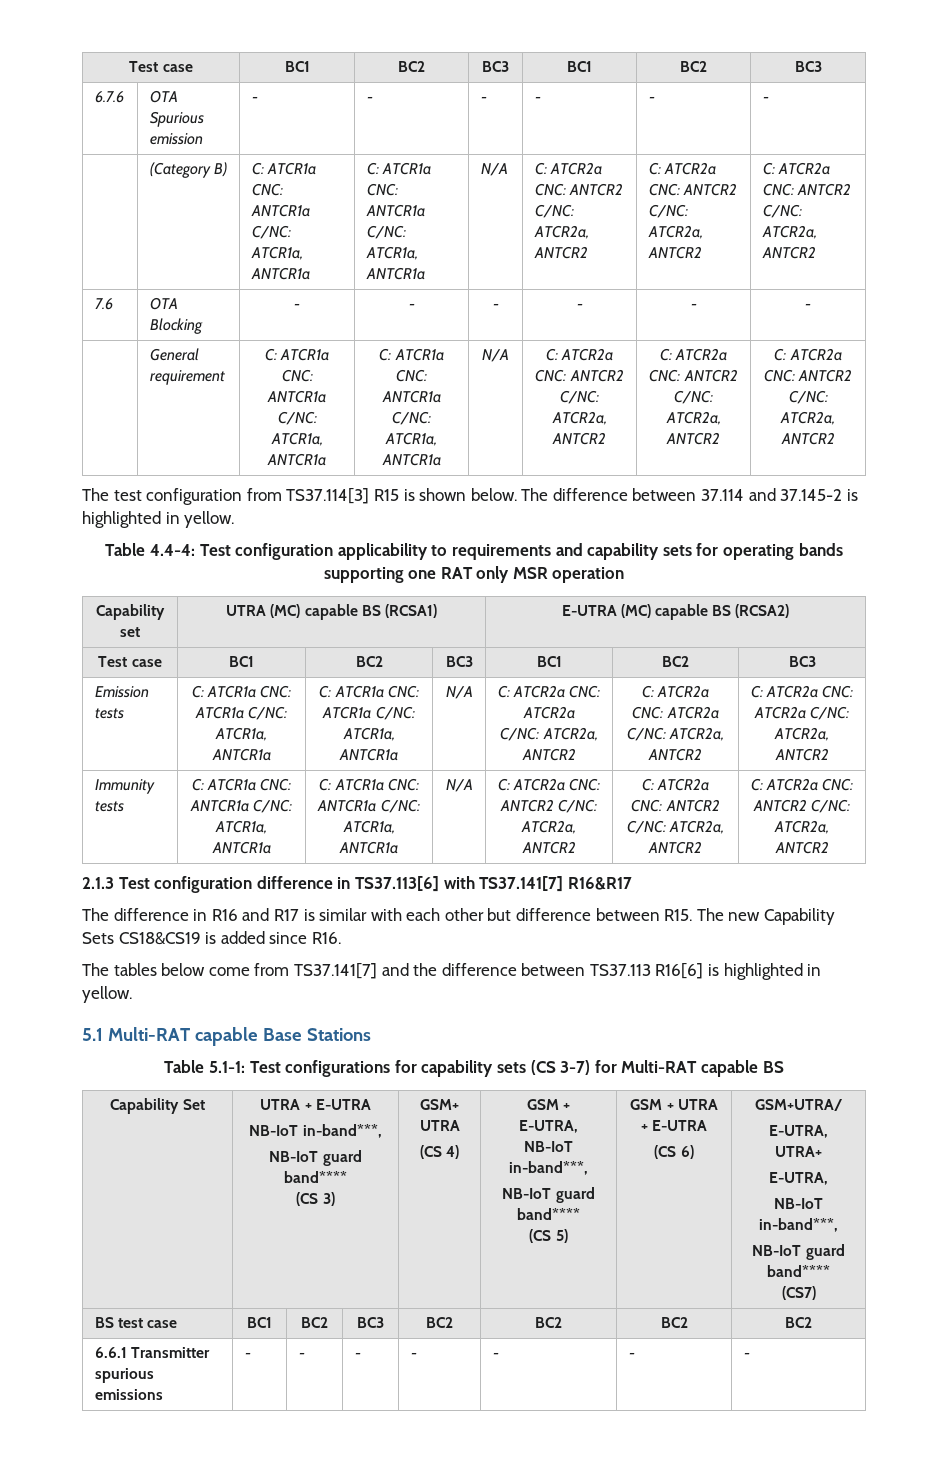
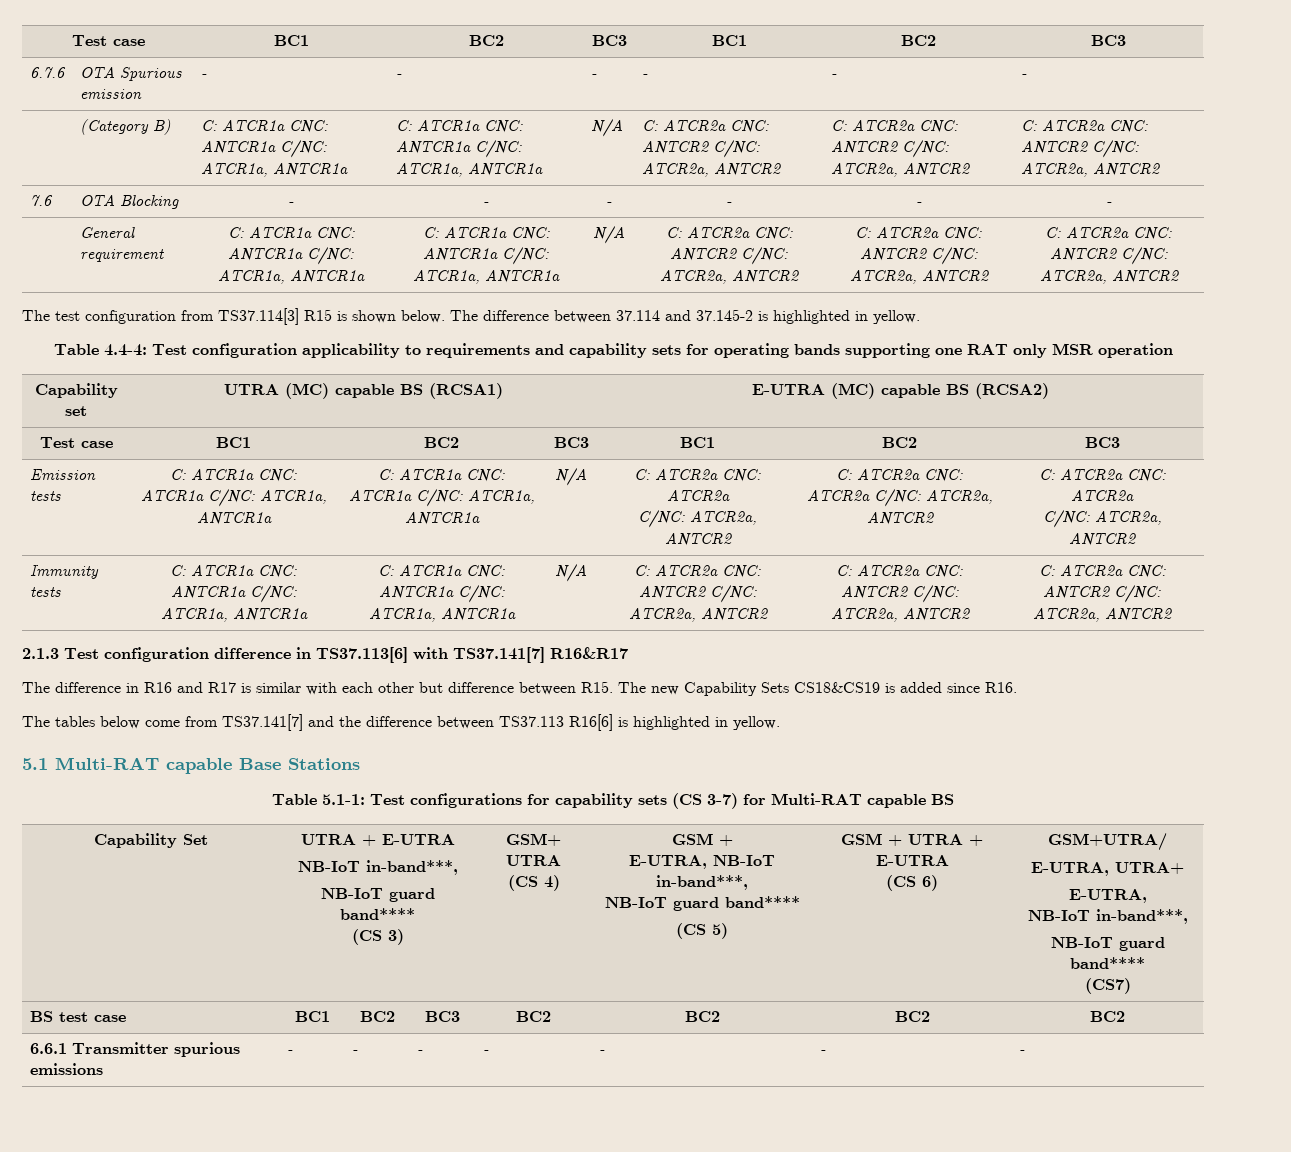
  Emission tests | C: ATCR1a CNC: ATCR1a C/NC: ATCR1a, ANTCR1a | C: ATCR1a CNC: ATCR1a C/NC: ATCR1a, ANTCR1a | N/A | C: ATCR2a CNC: ATCR2a
- C/NC: ATCR2a, ANTCR2 | C: ATCR2a CNC: ATCR2a C/NC: ATCR2a, ANTCR2 | C: ATCR2a CNC: ATCR2a C/NC: ATCR2a, ANTCR2
+ C/NC: ATCR2a, ANTCR2 | C: ATCR2a CNC: ATCR2a C/NC: ATCR2a, ANTCR2 | C: ATCR2a CNC: ATCR2a
+ C/NC: ATCR2a, ANTCR2

